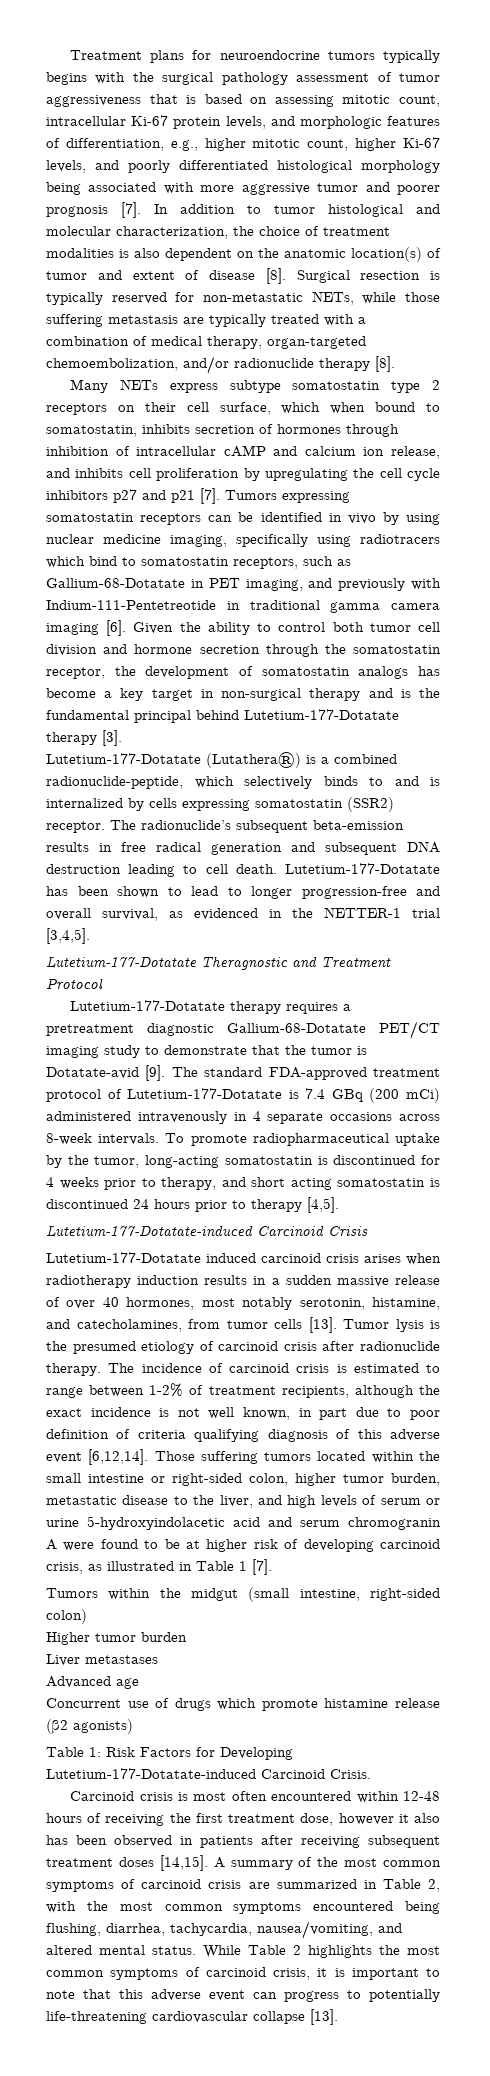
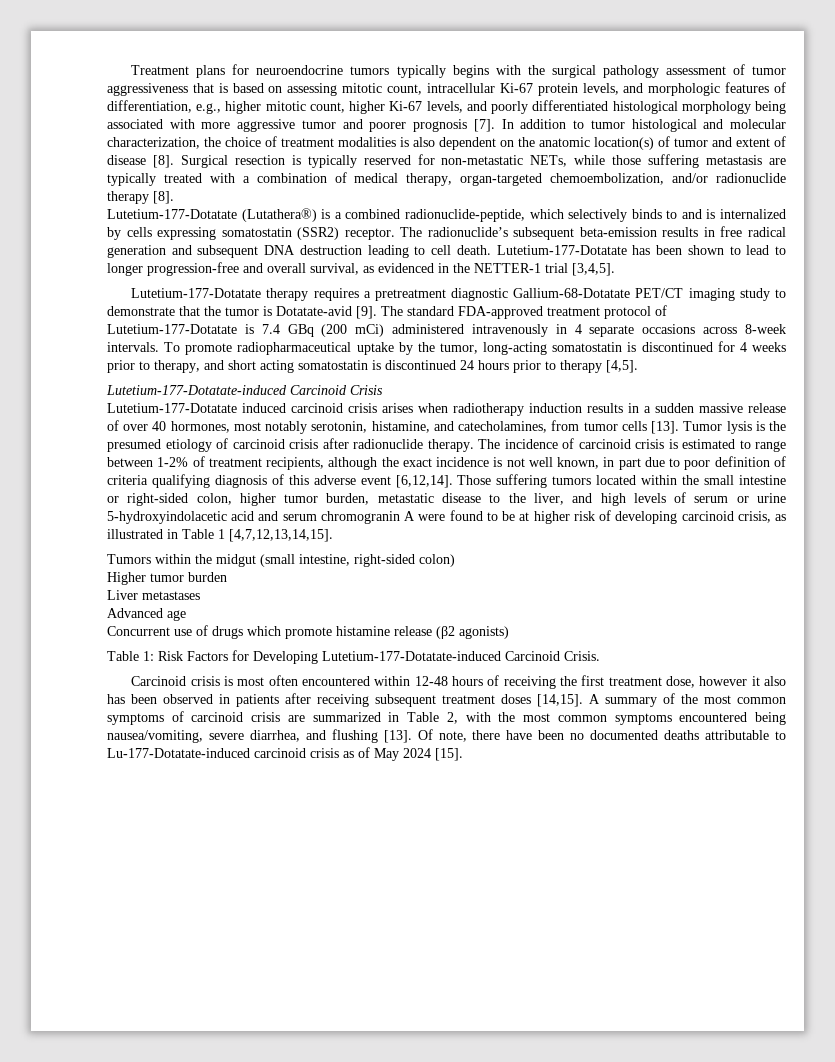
- Many NETs express subtype somatostatin type 2 receptors on their cell surface, which when bound to somatostatin, inhibits secretion of hormones through inhibition of intracellular cAMP and calcium ion release, and inhibits cell proliferation by upregulating the cell cycle inhibitors p27 and p21 [7]. Tumors expressing somatostatin receptors can be identified in vivo by using nuclear medicine imaging, specifically using radiotracers which bind to somatostatin receptors, such as Gallium-68-Dotatate in PET imaging, and previously with Indium-111-Pentetreotide in traditional gamma camera imaging [6]. Given the ability to control both tumor cell division and hormone secretion through the somatostatin receptor, the development of somatostatin analogs has become a key target in non-surgical therapy and is the fundamental principal behind Lutetium-177-Dotatate therapy [3].
- Lutetium-177-Dotatate Theragnostic and Treatment Protocol
- Those suffering tumors located within the small intestine or right-sided colon, higher tumor burden, metastatic disease to the liver, and high levels of serum or urine 5-hydroxyindolacetic acid and serum chromogranin A were found to be at higher risk of developing carcinoid crisis, as illustrated in Table 1 [7].
+ Those suffering tumors located within the small intestine or right-sided colon, higher tumor burden, metastatic disease to the liver, and high levels of serum or urine 5-hydroxyindolacetic acid and serum chromogranin A were found to be at higher risk of developing carcinoid crisis, as illustrated in Table 1 [4,7,12,13,14,15].
- A summary of the most common symptoms of carcinoid crisis are summarized in Table 2, with the most common symptoms encountered being flushing, diarrhea, tachycardia, nausea/vomiting, and altered mental status. While Table 2 highlights the most common symptoms of carcinoid crisis, it is important to note that this adverse event can progress to potentially life-threatening cardiovascular collapse [13].
+ A summary of the most common symptoms of carcinoid crisis are summarized in Table 2, with the most common symptoms encountered being nausea/vomiting, severe diarrhea, and flushing [13]. Of note, there have been no documented deaths attributable to Lu-177-Dotatate-induced carcinoid crisis as of May 2024 [15].

